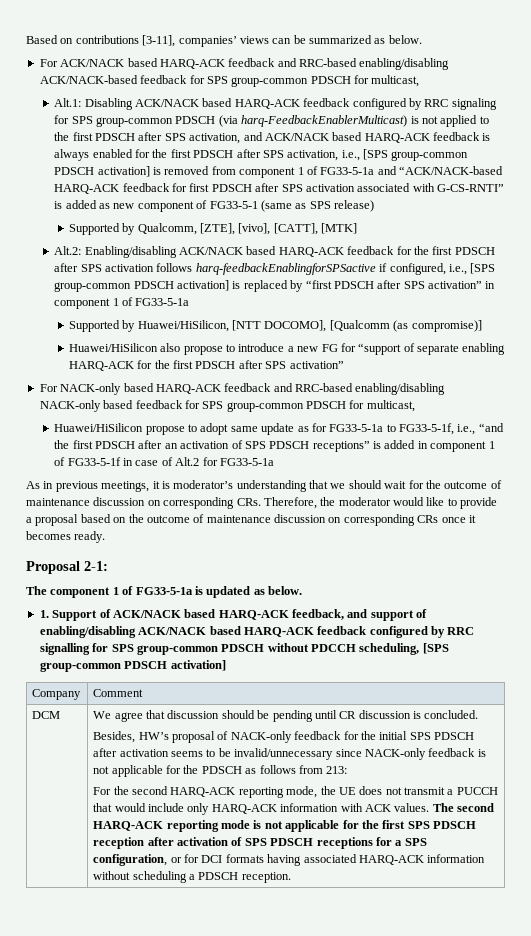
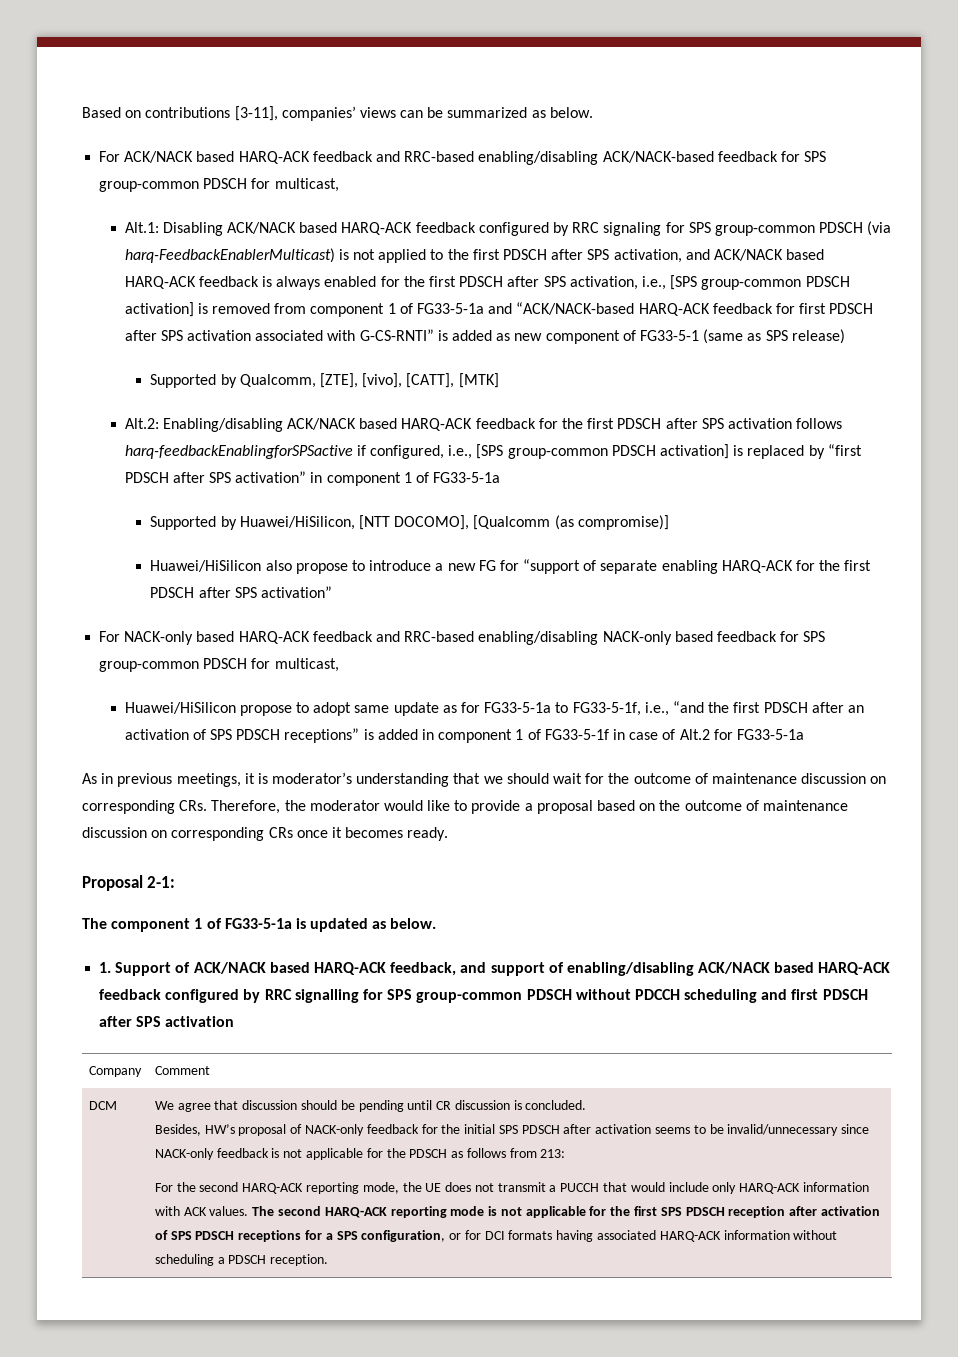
- 1. Support of ACK/NACK based HARQ-ACK feedback, and support of enabling/disabling ACK/NACK based HARQ-ACK feedback configured by RRC signalling for SPS group-common PDSCH without PDCCH scheduling, [SPS group-common PDSCH activation]
+ 1. Support of ACK/NACK based HARQ-ACK feedback, and support of enabling/disabling ACK/NACK based HARQ-ACK feedback configured by RRC signalling for SPS group-common PDSCH without PDCCH scheduling and first PDSCH after SPS activation

